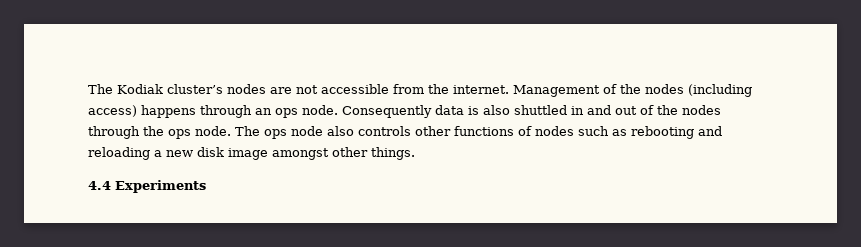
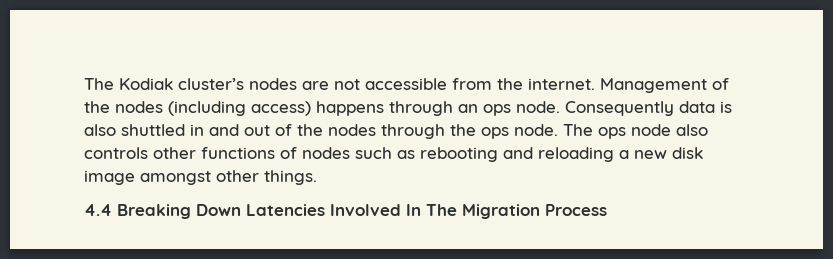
- 4.4 Experiments
+ 4.4 Breaking Down Latencies Involved In The Migration Process

